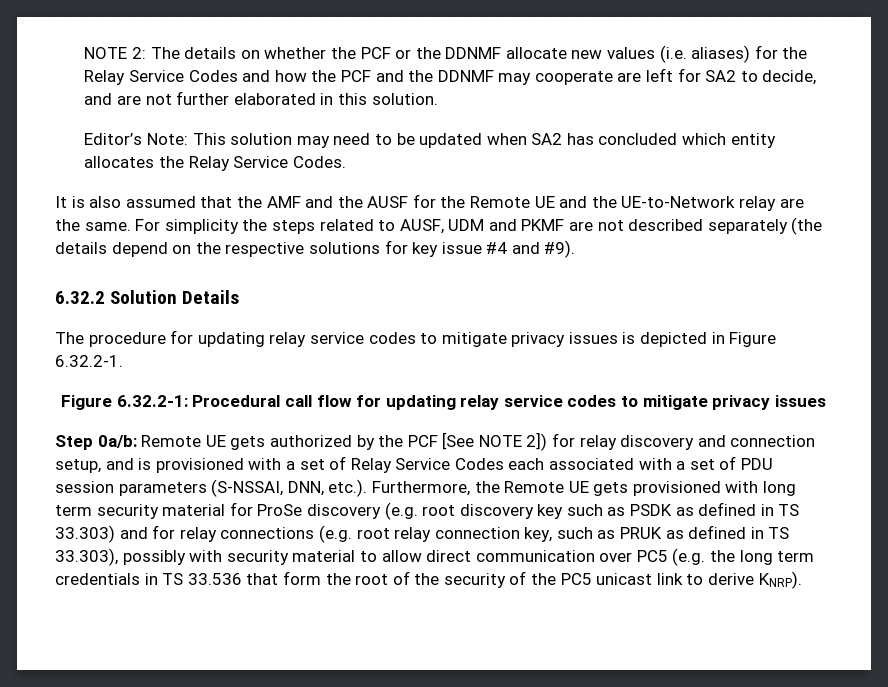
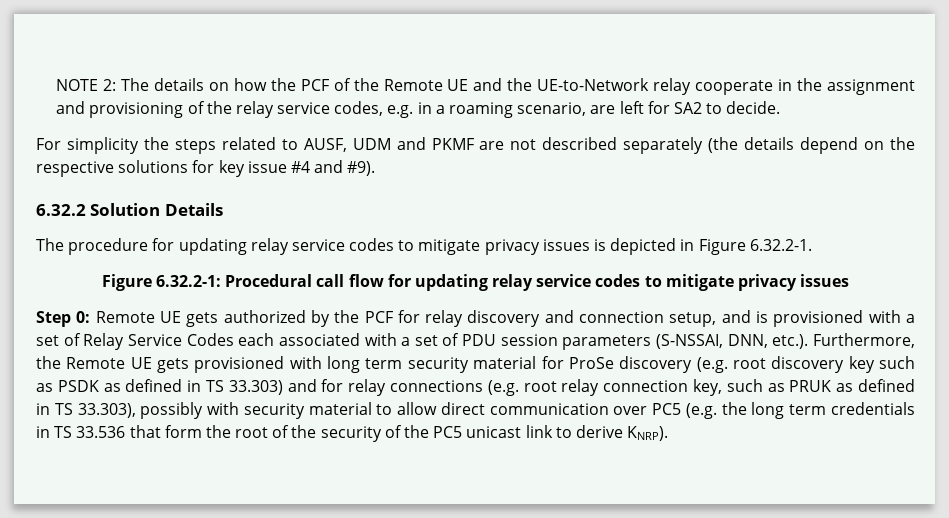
- NOTE 2: The details on whether the PCF or the DDNMF allocate new values (i.e. aliases) for the Relay Service Codes and how the PCF and the DDNMF may cooperate are left for SA2 to decide, and are not further elaborated in this solution.
- Editor’s Note: This solution may need to be updated when SA2 has concluded which entity allocates the Relay Service Codes.
- It is also assumed that the AMF and the AUSF for the Remote UE and the UE-to-Network relay are the same. For simplicity the steps related to AUSF, UDM and PKMF are not described separately (the details depend on the respective solutions for key issue #4 and #9).
+ NOTE 2: The details on how the PCF of the Remote UE and the UE-to-Network relay cooperate in the assignment and provisioning of the relay service codes, e.g. in a roaming scenario, are left for SA2 to decide.
+ For simplicity the steps related to AUSF, UDM and PKMF are not described separately (the details depend on the respective solutions for key issue #4 and #9).
- Step 0a/b:
+ Step 0:
- Remote UE gets authorized by the PCF [See NOTE 2]) for relay discovery and connection setup, and is provisioned with a set of Relay Service Codes each associated with a set of PDU session parameters (S-NSSAI, DNN, etc.). Furthermore, the Remote UE gets provisioned with long term security material for ProSe discovery (e.g. root discovery key such as PSDK as defined in TS 33.303) and for relay connections (e.g. root relay connection key, such as PRUK as defined in TS 33.303), possibly with security material to allow direct communication over PC5 (e.g. the long term credentials in TS 33.536 that form the root of the security of the PC5 unicast link to derive KNRP).
+ Remote UE gets authorized by the PCF for relay discovery and connection setup, and is provisioned with a set of Relay Service Codes each associated with a set of PDU session parameters (S-NSSAI, DNN, etc.). Furthermore, the Remote UE gets provisioned with long term security material for ProSe discovery (e.g. root discovery key such as PSDK as defined in TS 33.303) and for relay connections (e.g. root relay connection key, such as PRUK as defined in TS 33.303), possibly with security material to allow direct communication over PC5 (e.g. the long term credentials in TS 33.536 that form the root of the security of the PC5 unicast link to derive KNRP).

